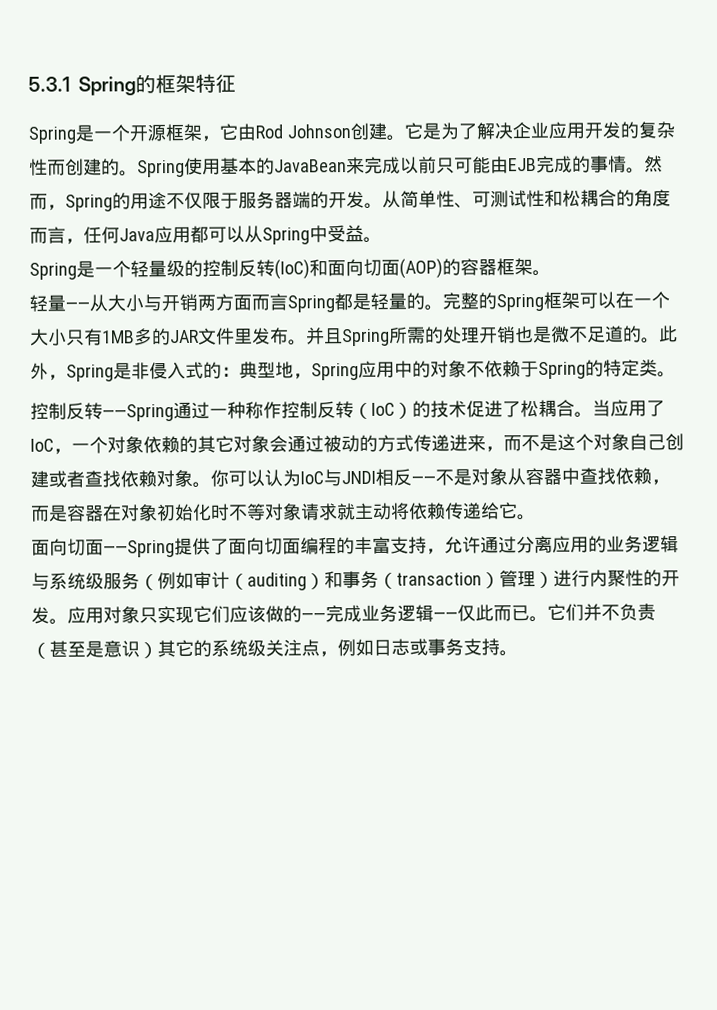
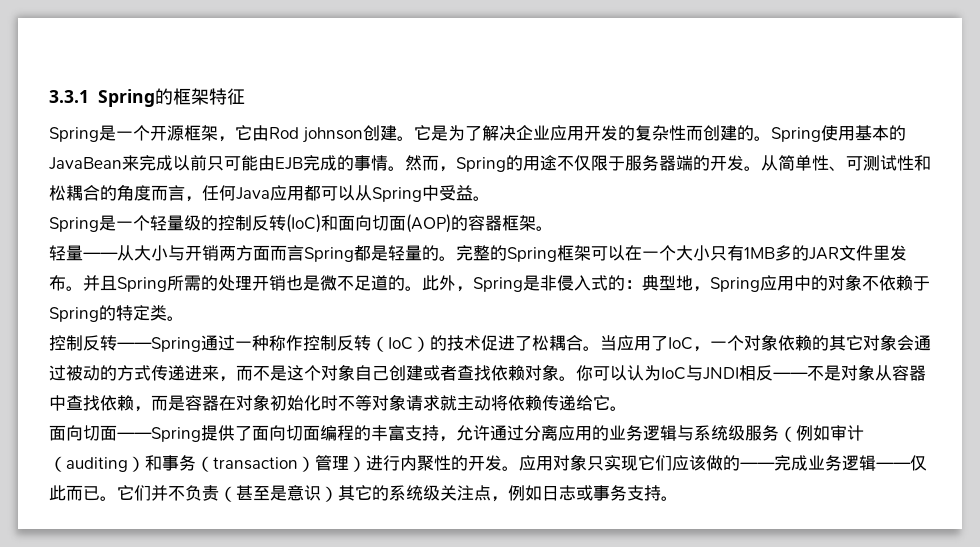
- 5.3.1 Spring的框架特征
+ 3.3.1 Spring的框架特征
- Spring是一个开源框架，它由Rod Johnson创建。
+ Spring是一个开源框架，它由Rod johnson创建。

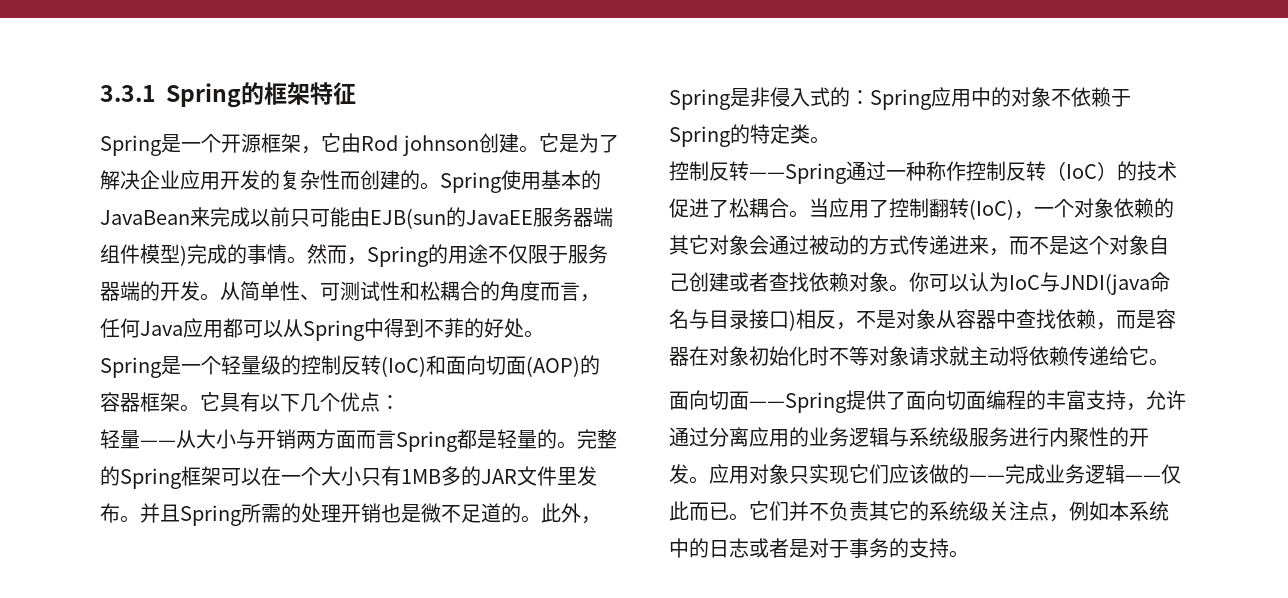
- Spring使用基本的JavaBean来完成以前只可能由EJB完成的事情。
+ Spring使用基本的JavaBean来完成以前只可能由EJB(sun的JavaEE服务器端组件模型)完成的事情。
- 从简单性、可测试性和松耦合的角度而言，任何Java应用都可以从Spring中受益。
+ 从简单性、可测试性和松耦合的角度而言，任何Java应用都可以从Spring中得到不菲的好处。
+ 它具有以下几个优点：
- 此外，Spring是非侵入式的：典型地，Spring应用中的对象不依赖于Spring的特定类。
+ 此外，Spring是非侵入式的：Spring应用中的对象不依赖于Spring的特定类。
- 当应用了IoC，一个对象依赖的其它对象会通过被动的方式传递进来，而不是这个对象自己创建或者查找依赖对象。
+ 当应用了控制翻转(IoC)，一个对象依赖的其它对象会通过被动的方式传递进来，而不是这个对象自己创建或者查找依赖对象。
- 你可以认为IoC与JNDI相反——不是对象从容器中查找依赖，而是容器在对象初始化时不等对象请求就主动将依赖传递给它。
+ 你可以认为IoC与JNDI(java命名与目录接口)相反，不是对象从容器中查找依赖，而是容器在对象初始化时不等对象请求就主动将依赖传递给它。
- 面向切面——Spring提供了面向切面编程的丰富支持，允许通过分离应用的业务逻辑与系统级服务（例如审计（auditing）和事务（transaction）管理）进行内聚性的开发。
+ 面向切面——Spring提供了面向切面编程的丰富支持，允许通过分离应用的业务逻辑与系统级服务进行内聚性的开发。
- 它们并不负责（甚至是意识）其它的系统级关注点，例如日志或事务支持。
+ 它们并不负责其它的系统级关注点，例如本系统中的日志或者是对于事务的支持。

